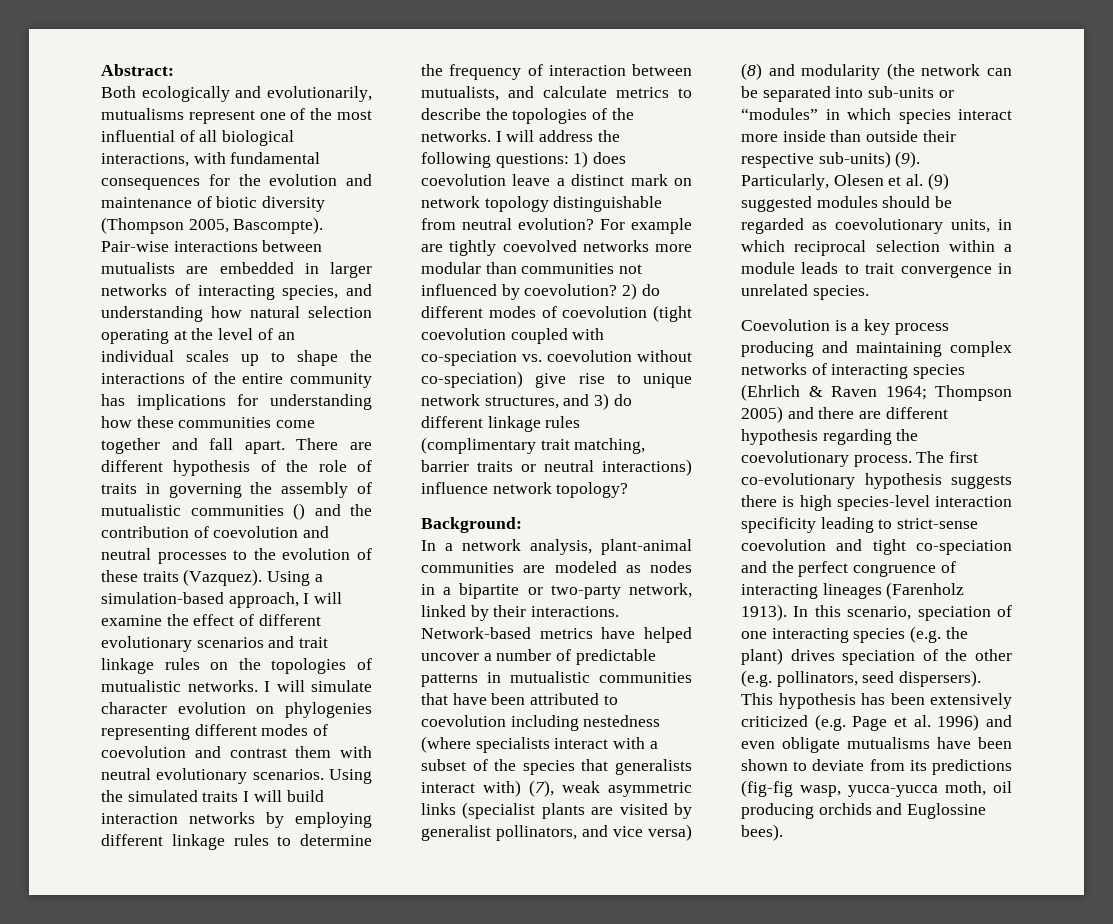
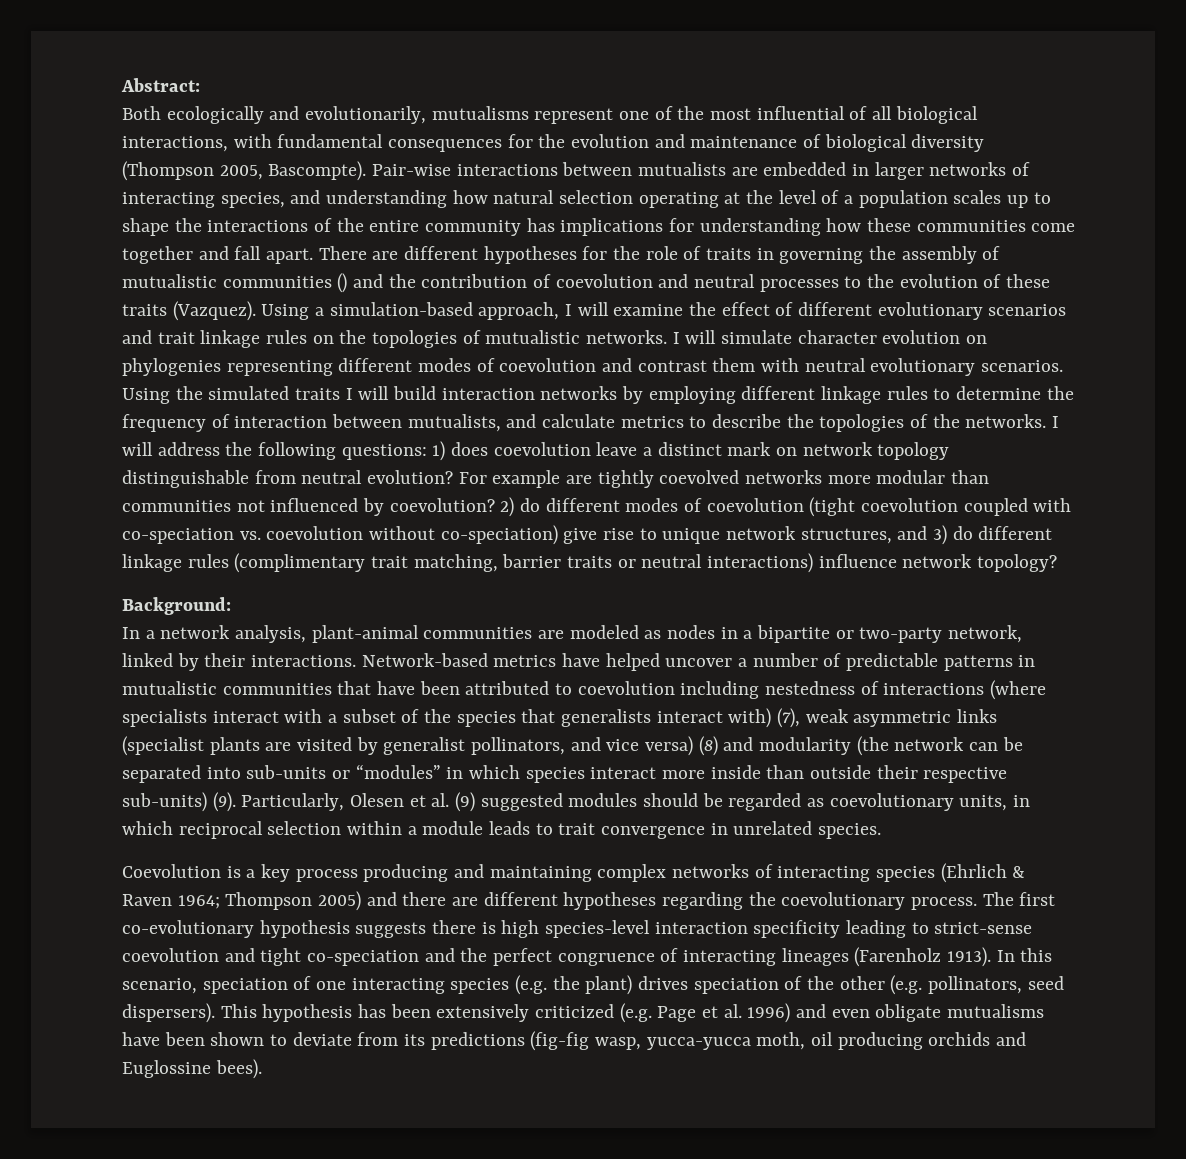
- Both ecologically and evolutionarily, mutualisms represent one of the most influential of all biological interactions, with fundamental consequences for the evolution and maintenance of biotic diversity (Thompson 2005, Bascompte).
+ Both ecologically and evolutionarily, mutualisms represent one of the most influential of all biological interactions, with fundamental consequences for the evolution and maintenance of biological diversity (Thompson 2005, Bascompte).
- Pair-wise interactions between mutualists are embedded in larger networks of interacting species, and understanding how natural selection operating at the level of an individual scales up to shape the interactions of the entire community has implications for understanding how these communities come together and fall apart.
+ Pair-wise interactions between mutualists are embedded in larger networks of interacting species, and understanding how natural selection operating at the level of a population scales up to shape the interactions of the entire community has implications for understanding how these communities come together and fall apart.
- There are different hypothesis of the role of traits in governing the assembly of mutualistic communities () and the contribution of coevolution and neutral processes to the evolution of these traits (Vazquez).
+ There are different hypotheses for the role of traits in governing the assembly of mutualistic communities () and the contribution of coevolution and neutral processes to the evolution of these traits (Vazquez).
- Network-based metrics have helped uncover a number of predictable patterns in mutualistic communities that have been attributed to coevolution including nestedness (where specialists interact with a subset of the species that generalists interact with) (7), weak asymmetric links (specialist plants are visited by generalist pollinators, and vice versa) (8) and modularity (the network can be separated into sub-units or “modules” in which species interact more inside than outside their respective sub-units) (9).
+ Network-based metrics have helped uncover a number of predictable patterns in mutualistic communities that have been attributed to coevolution including nestedness of interactions (where specialists interact with a subset of the species that generalists interact with) (7), weak asymmetric links (specialist plants are visited by generalist pollinators, and vice versa) (8) and modularity (the network can be separated into sub-units or “modules” in which species interact more inside than outside their respective sub-units) (9).
- Coevolution is a key process producing and maintaining complex networks of interacting species (Ehrlich & Raven 1964; Thompson 2005) and there are different hypothesis regarding the coevolutionary process.
+ Coevolution is a key process producing and maintaining complex networks of interacting species (Ehrlich & Raven 1964; Thompson 2005) and there are different hypotheses regarding the coevolutionary process.

